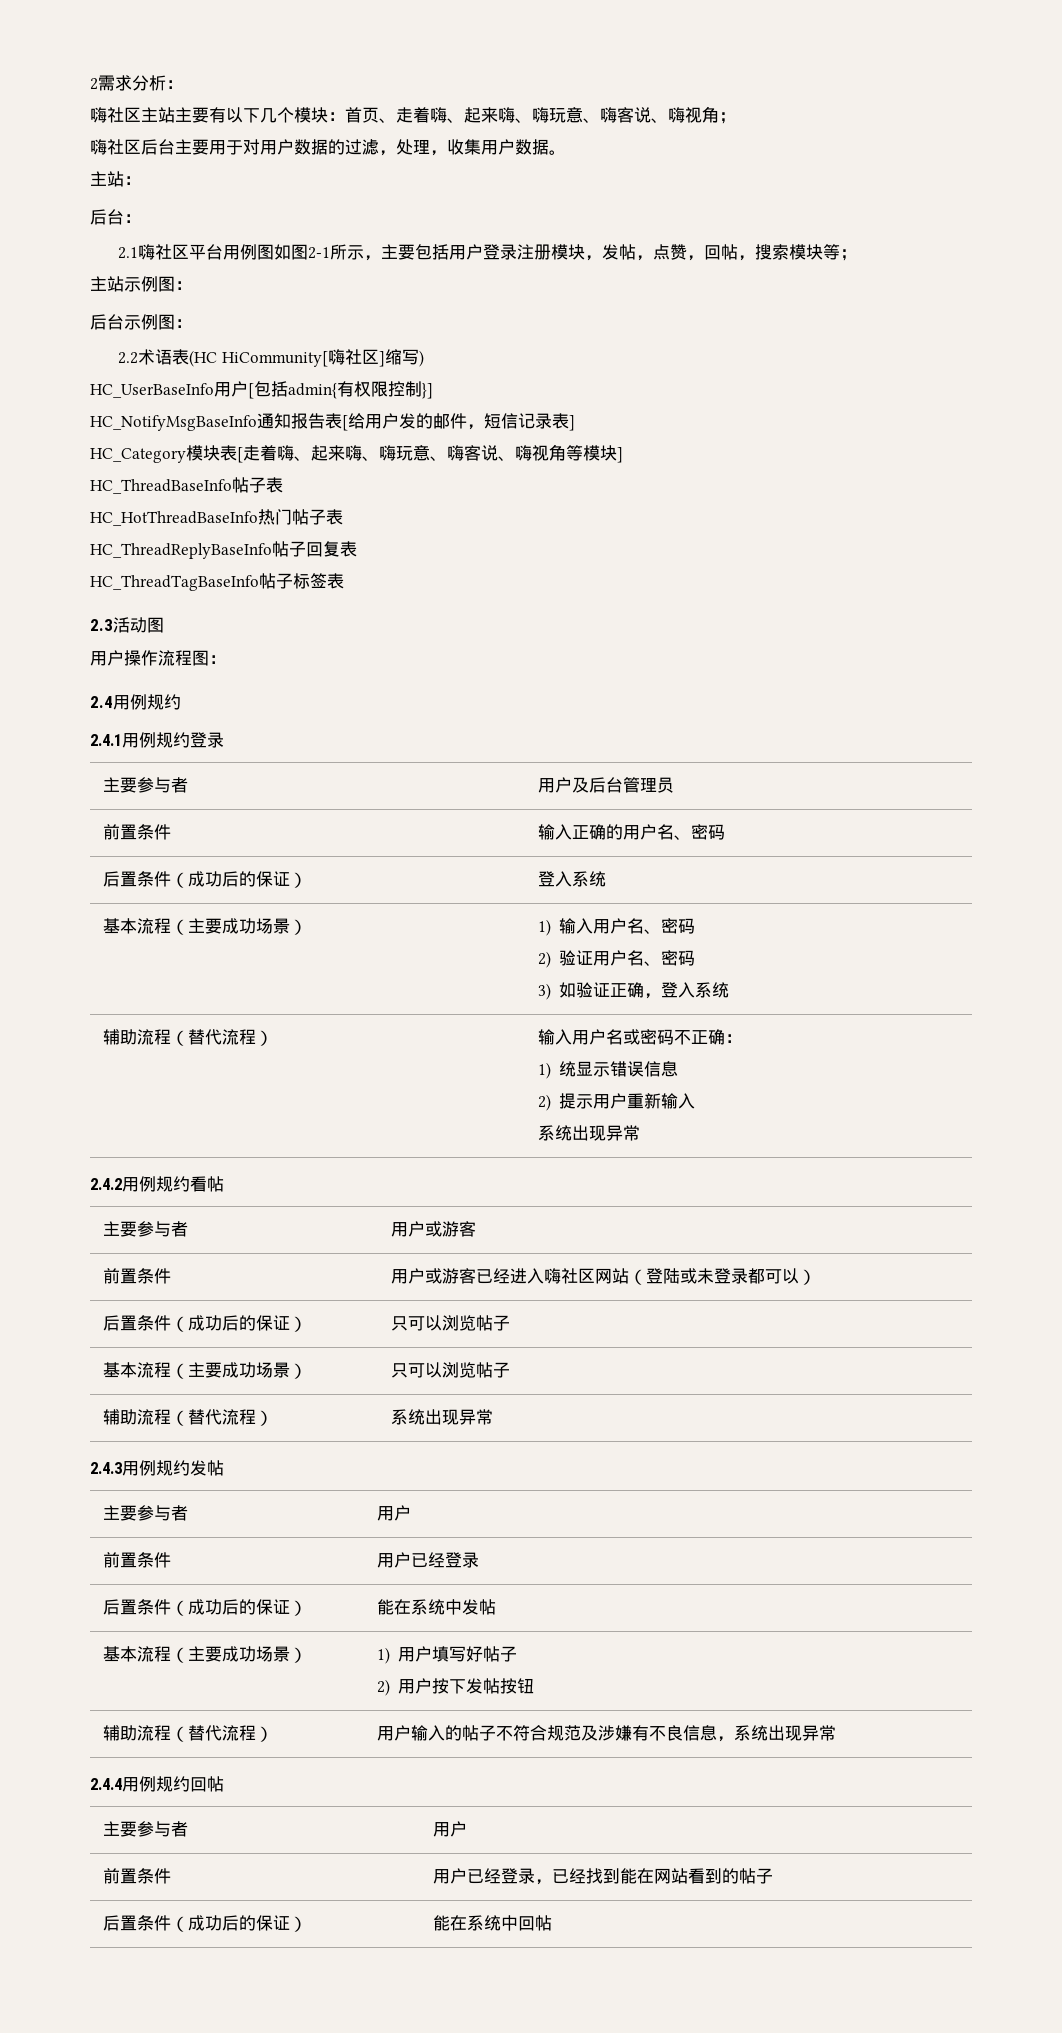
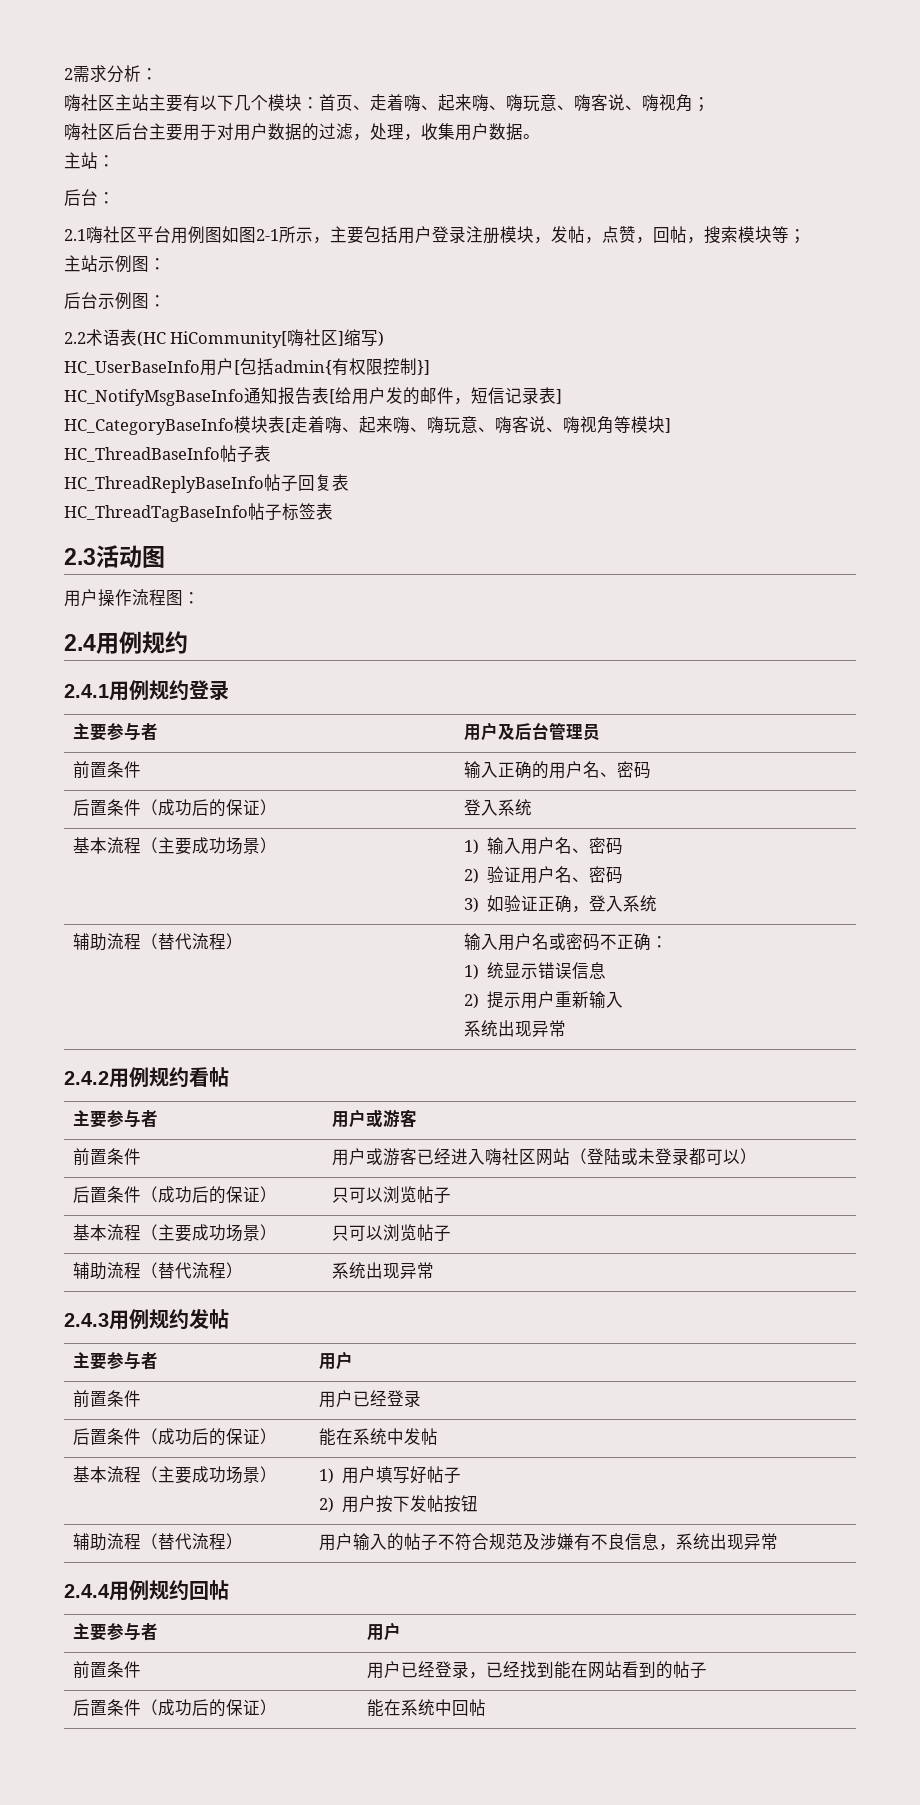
- HC_Category模块表[走着嗨、起来嗨、嗨玩意、嗨客说、嗨视角等模块]
+ HC_CategoryBaseInfo模块表[走着嗨、起来嗨、嗨玩意、嗨客说、嗨视角等模块]
- HC_HotThreadBaseInfo热门帖子表

